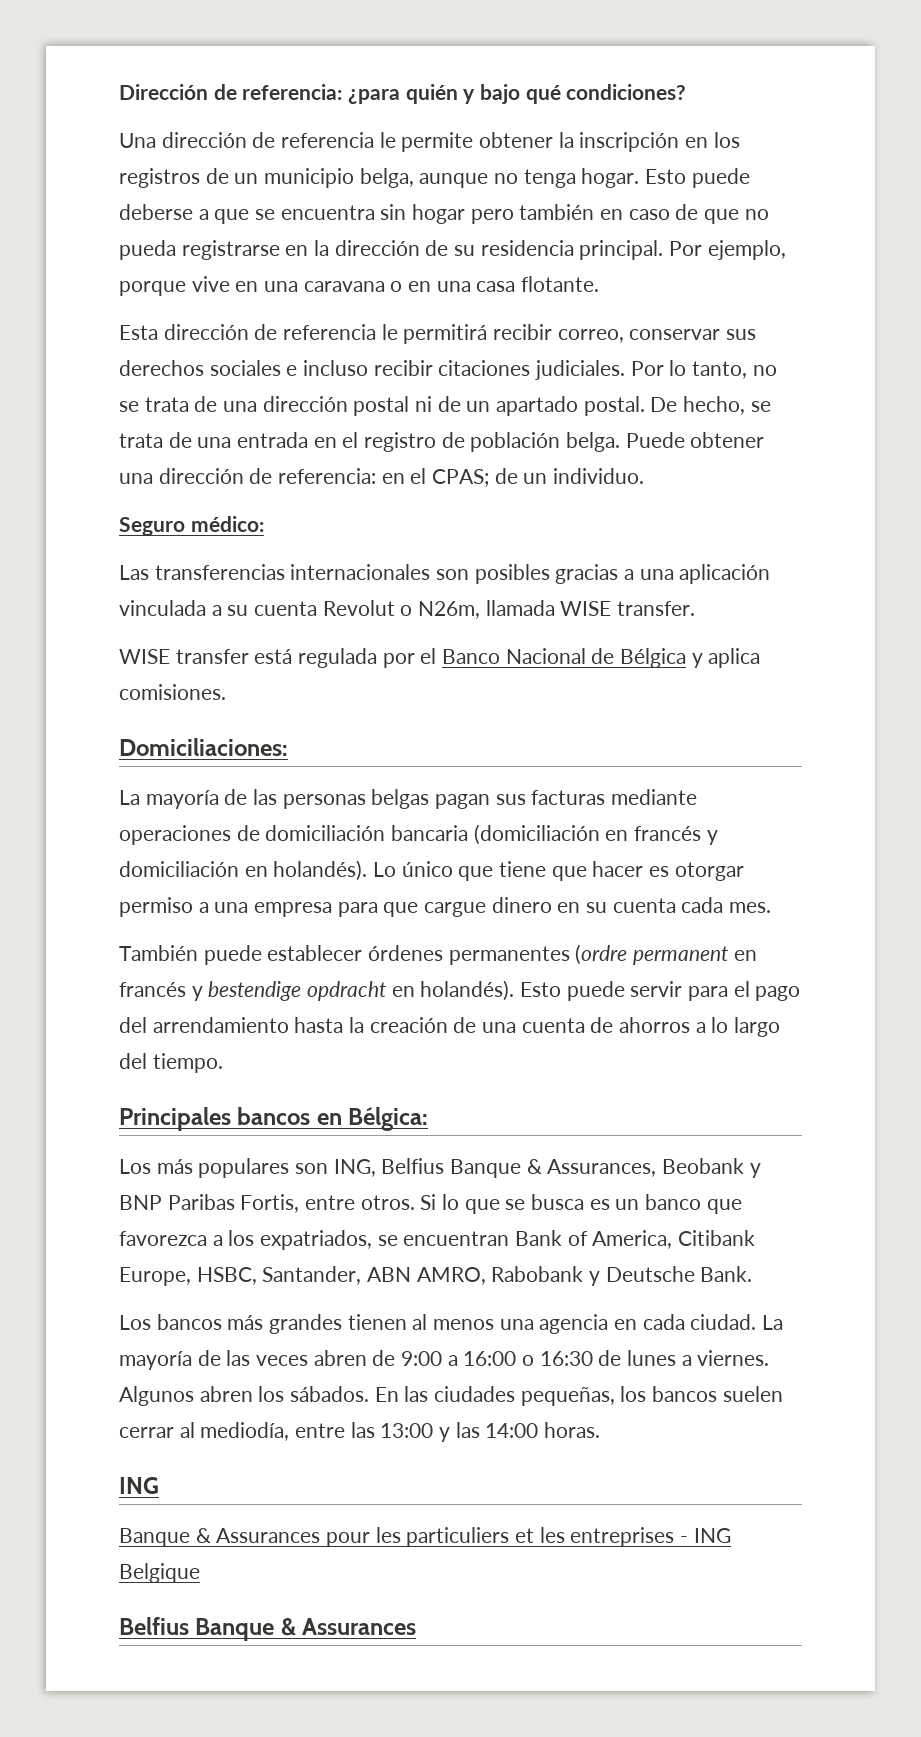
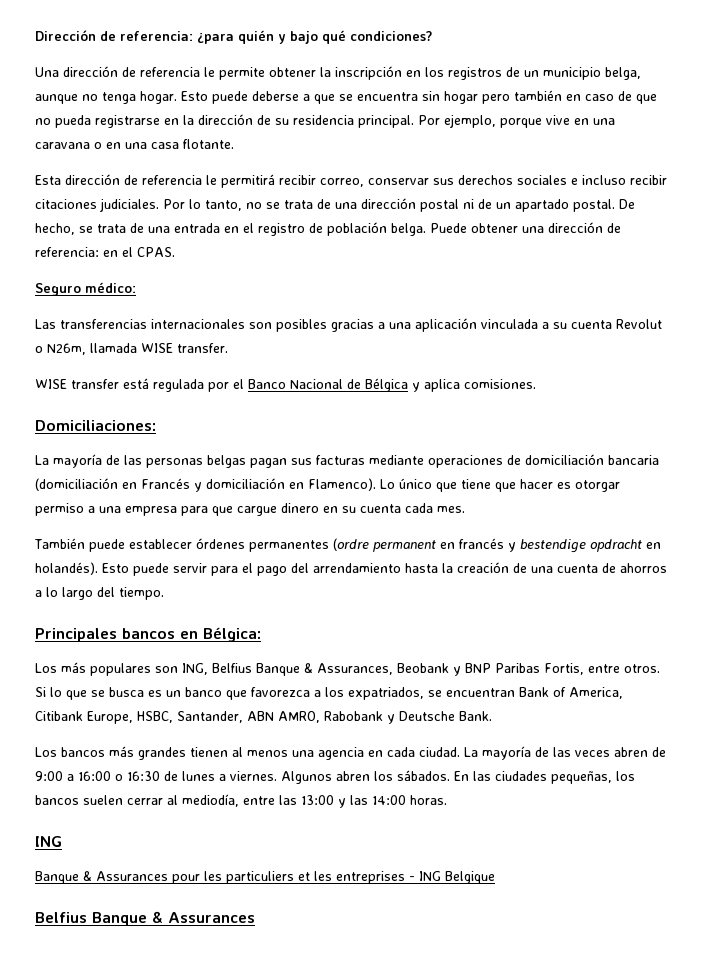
- Puede obtener una dirección de referencia: en el CPAS; de un individuo.
+ Puede obtener una dirección de referencia: en el CPAS.
- La mayoría de las personas belgas pagan sus facturas mediante operaciones de domiciliación bancaria (domiciliación en francés y domiciliación en holandés).
+ La mayoría de las personas belgas pagan sus facturas mediante operaciones de domiciliación bancaria (domiciliación en Francés y domiciliación en Flamenco).

